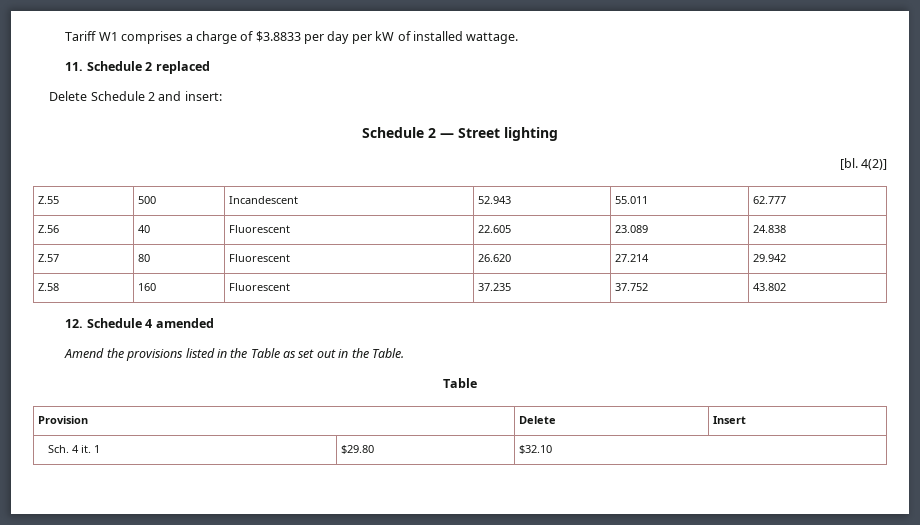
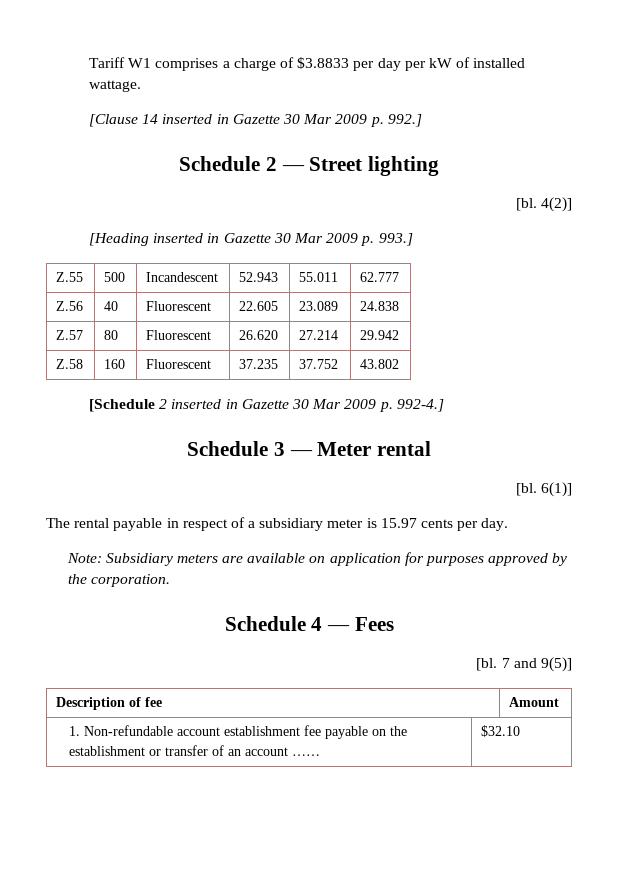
- 11. Schedule 2 replaced
- Delete Schedule 2 and insert:
+ [Clause 14 inserted in Gazette 30 Mar 2009 p. 992.]
+ [Heading inserted in Gazette 30 Mar 2009 p. 993.]
- 12. Schedule 4 amended
- Amend the provisions listed in the Table as set out in the Table.
- Table
- Provision | Delete | Insert
- Sch. 4 it. 1 | $29.80 | $32.10
+ [Schedule 2 inserted in Gazette 30 Mar 2009 p. 992-4.]
+ Schedule 3 — Meter rental
+ [bl. 6(1)]
+ The rental payable in respect of a subsidiary meter is 15.97 cents per day.
+ Note: Subsidiary meters are available on application for purposes approved by the corporation.
+ Schedule 4 — Fees
+ [bl. 7 and 9(5)]
+ Description of fee | Amount
+ 1. Non-refundable account establishment fee payable on the establishment or transfer of an account …… | $32.10

